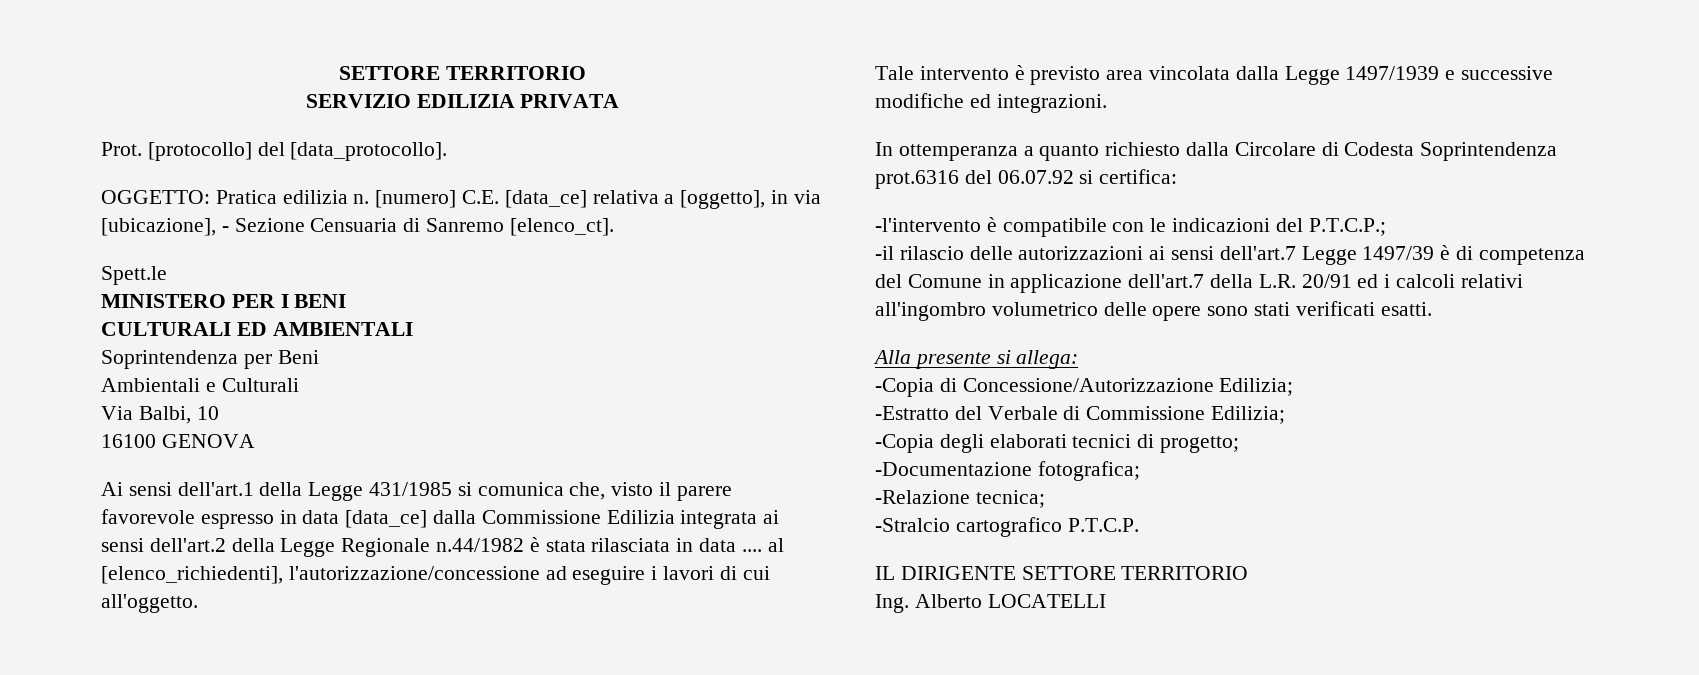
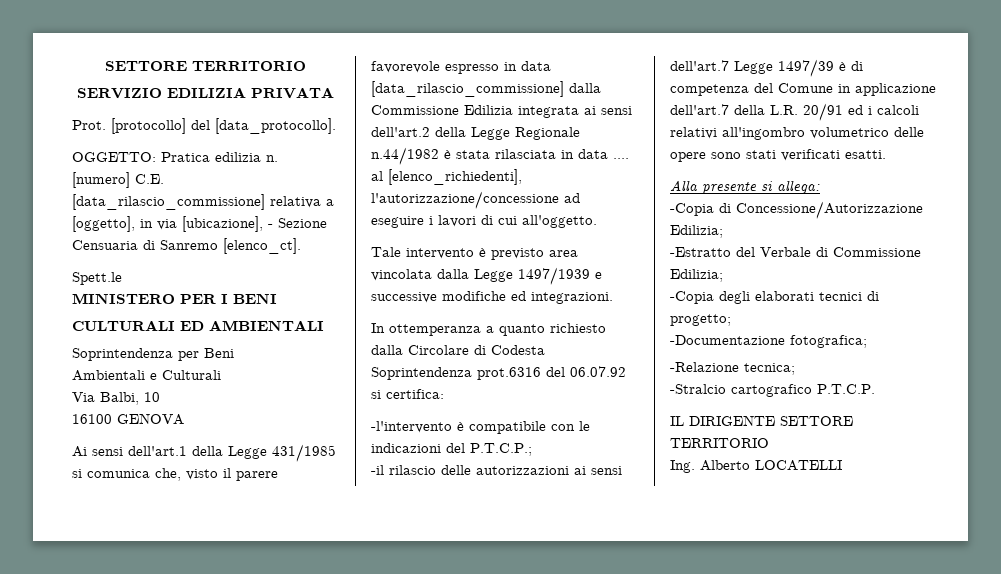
- [numero] C.E. [data_ce] relativa a [oggetto], in via [ubicazione], - Sezione Censuaria di Sanremo [elenco_ct].
+ [numero] C.E. [data_rilascio_commissione] relativa a [oggetto], in via [ubicazione], - Sezione Censuaria di Sanremo [elenco_ct].
- Ai sensi dell'art.1 della Legge 431/1985 si comunica che, visto il parere favorevole espresso in data [data_ce] dalla Commissione Edilizia integrata ai sensi dell'art.2 della Legge Regionale n.44/1982 è stata rilasciata in data .... al [elenco_richiedenti], l'autorizzazione/concessione ad eseguire i lavori di cui all'oggetto.
+ Ai sensi dell'art.1 della Legge 431/1985 si comunica che, visto il parere favorevole espresso in data [data_rilascio_commissione] dalla Commissione Edilizia integrata ai sensi dell'art.2 della Legge Regionale n.44/1982 è stata rilasciata in data .... al [elenco_richiedenti], l'autorizzazione/concessione ad eseguire i lavori di cui all'oggetto.

